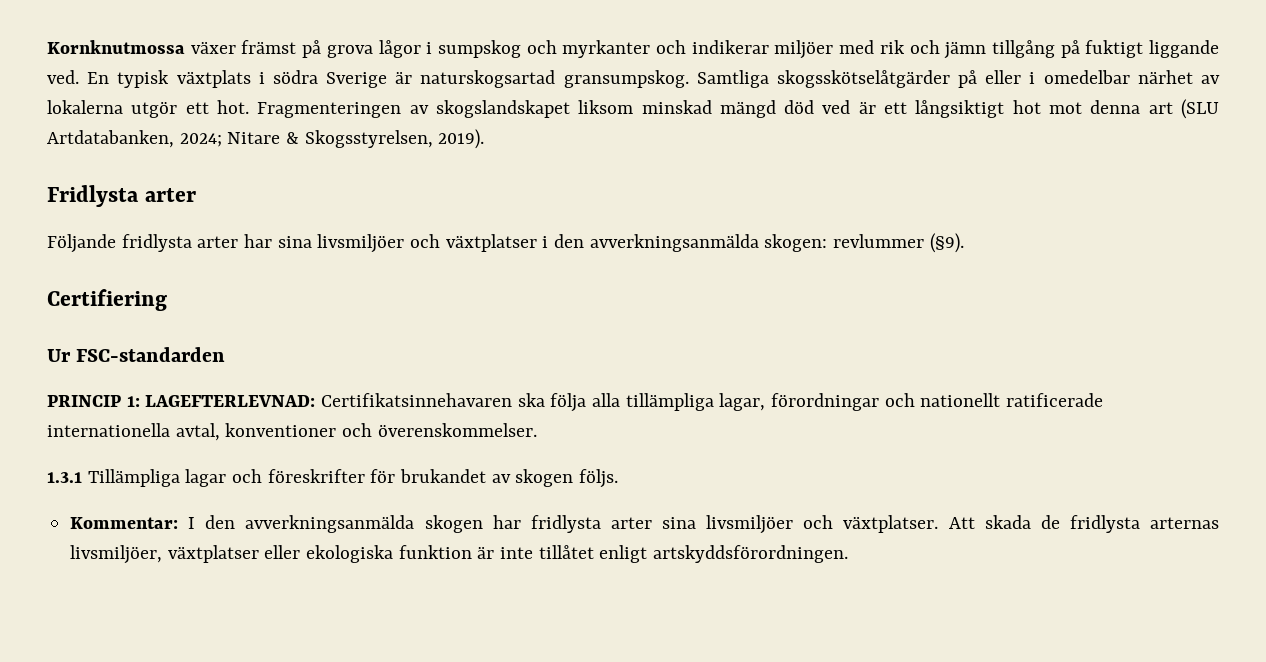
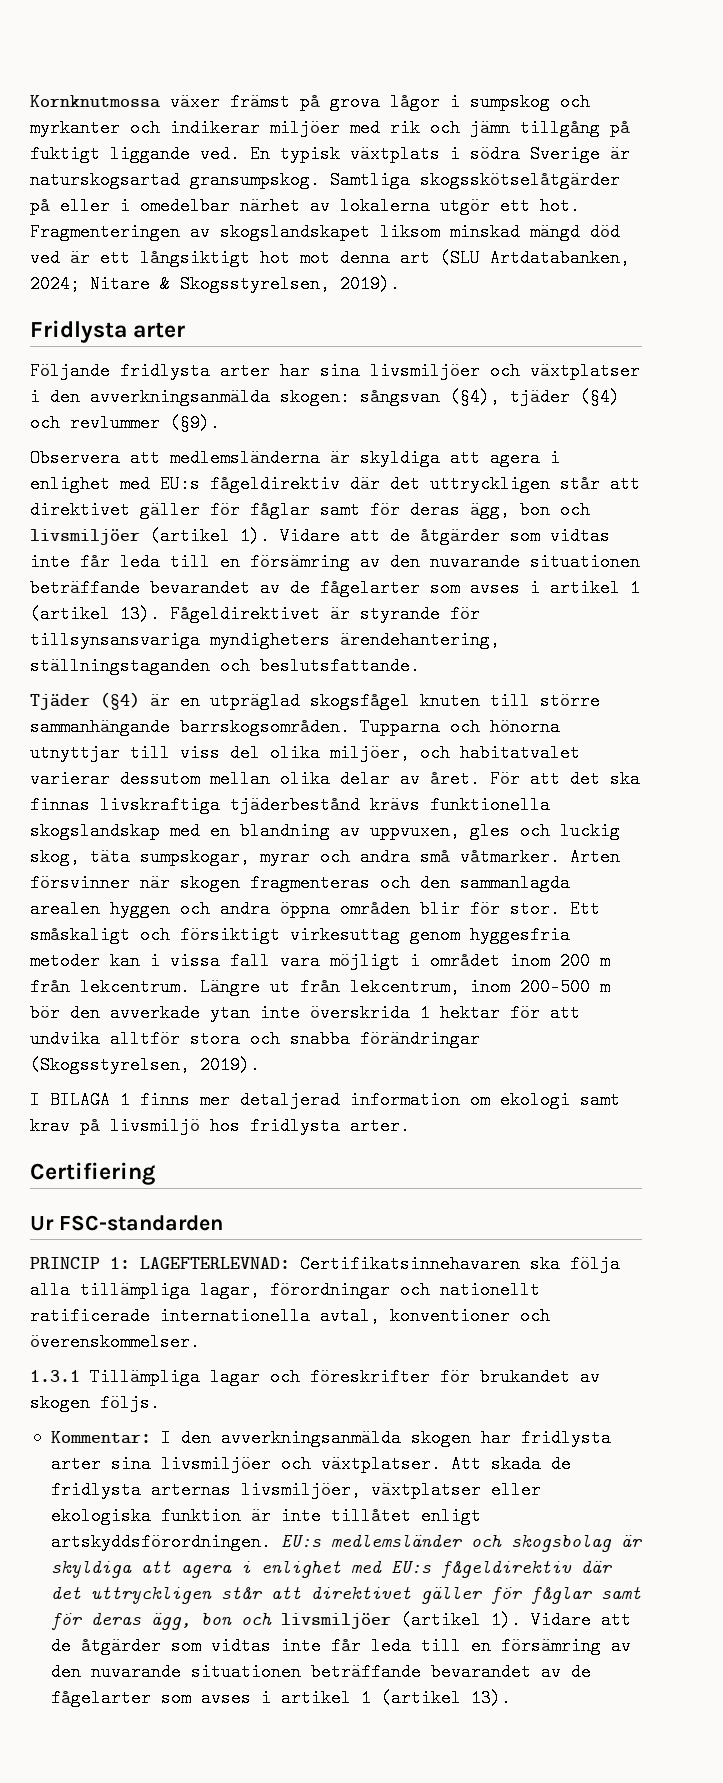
- Följande fridlysta arter har sina livsmiljöer och växtplatser i den avverkningsanmälda skogen: revlummer (§9).
+ Följande fridlysta arter har sina livsmiljöer och växtplatser i den avverkningsanmälda skogen: sångsvan (§4), tjäder (§4) och revlummer (§9).
+ Observera att medlemsländerna är skyldiga att agera i enlighet med EU:s fågeldirektiv där det uttryckligen står att direktivet gäller för fåglar samt för deras ägg, bon och livsmiljöer (artikel 1). Vidare att de åtgärder som vidtas inte får leda till en försämring av den nuvarande situationen beträffande bevarandet av de fågelarter som avses i artikel 1 (artikel 13). Fågeldirektivet är styrande för tillsynsansvariga myndigheters ärendehantering, ställningstaganden och beslutsfattande.
+ Tjäder (§4) är en utpräglad skogsfågel knuten till större sammanhängande barrskogsområden. Tupparna och hönorna utnyttjar till viss del olika miljöer, och habitatvalet varierar dessutom mellan olika delar av året. För att det ska finnas livskraftiga tjäderbestånd krävs funktionella skogslandskap med en blandning av uppvuxen, gles och luckig skog, täta sumpskogar, myrar och andra små våtmarker. Arten försvinner när skogen fragmenteras och den sammanlagda arealen hyggen och andra öppna områden blir för stor. Ett småskaligt och försiktigt virkesuttag genom hyggesfria metoder kan i vissa fall vara möjligt i området inom 200 m från lekcentrum. Längre ut från lekcentrum, inom 200–500 m bör den avverkade ytan inte överskrida 1 hektar för att undvika alltför stora och snabba förändringar (Skogsstyrelsen, 2019).
+ I BILAGA 1 finns mer detaljerad information om ekologi samt krav på livsmiljö hos fridlysta arter.
+ EU:s medlemsländer och skogsbolag är skyldiga att agera i enlighet med EU:s fågeldirektiv där det uttryckligen står att direktivet gäller för fåglar samt för deras ägg, bon och livsmiljöer (artikel 1). Vidare att de åtgärder som vidtas inte får leda till en försämring av den nuvarande situationen beträffande bevarandet av de fågelarter som avses i artikel 1 (artikel 13).

